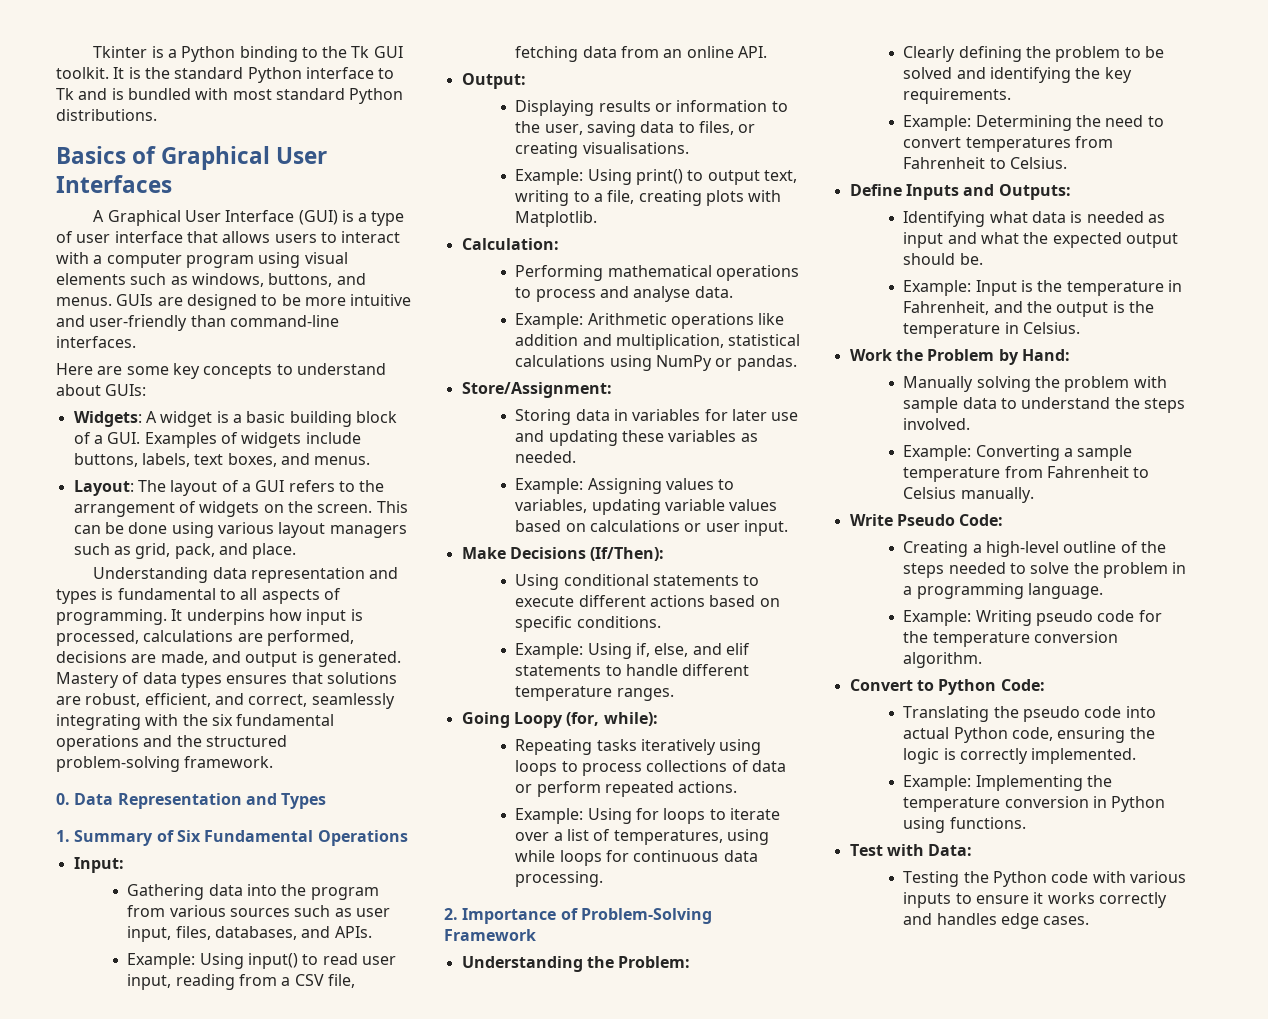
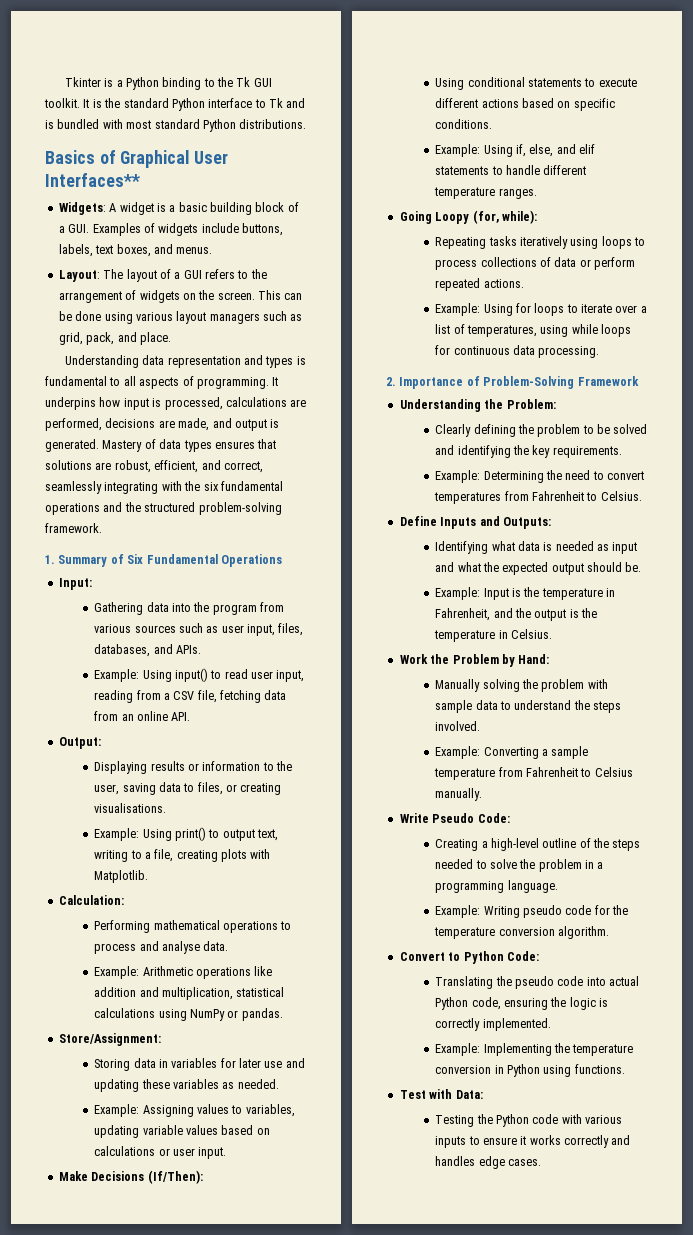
- Basics of Graphical User Interfaces
- A Graphical User Interface (GUI) is a type of user interface that allows users to interact with a computer program using visual elements such as windows, buttons, and menus. GUIs are designed to be more intuitive and user-friendly than command-line interfaces.
- Here are some key concepts to understand about GUIs:
+ Basics of Graphical User Interfaces**
- 0. Data Representation and Types

